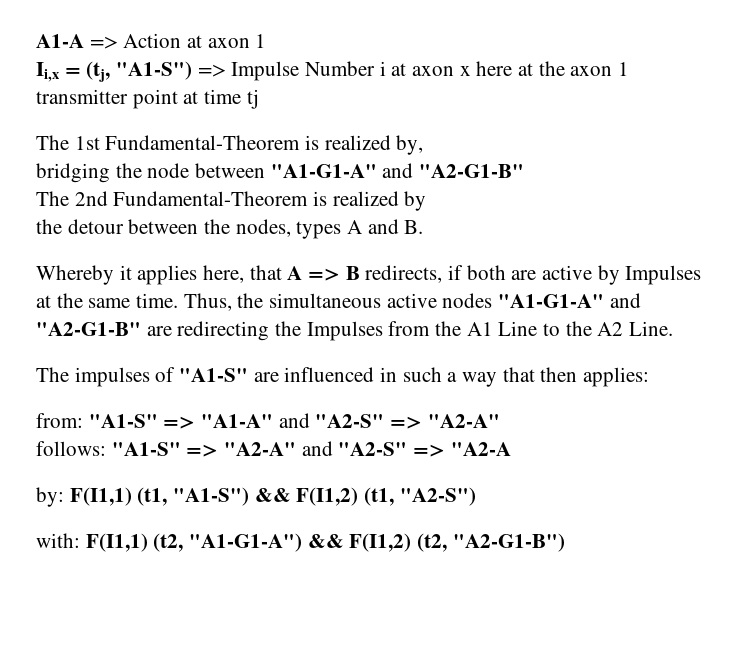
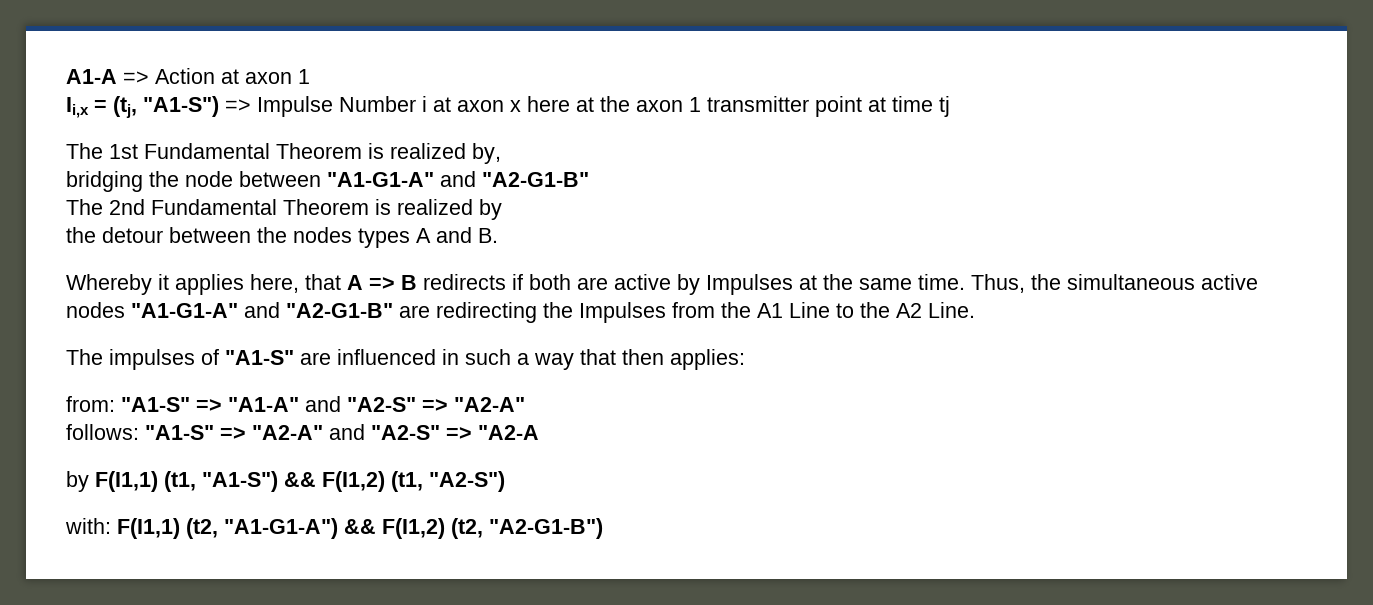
- The 1st Fundamental-Theorem is realized by,
+ The 1st Fundamental Theorem is realized by,
- The 2nd Fundamental-Theorem is realized by
+ The 2nd Fundamental Theorem is realized by
- the detour between the nodes, types A and B.
+ the detour between the nodes types A and B.
- Whereby it applies here, that A => B redirects, if both are active by Impulses at the same time.
+ Whereby it applies here, that A => B redirects if both are active by Impulses at the same time.
- by: F(I1,1) (t1, "A1-S") && F(I1,2) (t1, "A2-S")
+ by F(I1,1) (t1, "A1-S") && F(I1,2) (t1, "A2-S")

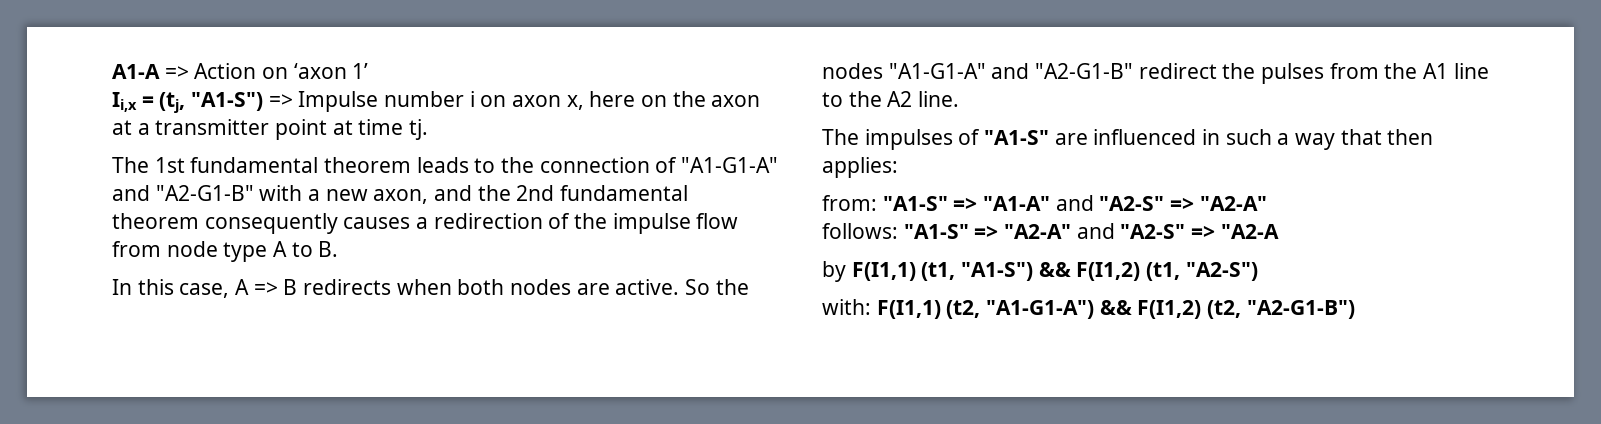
- A1-A => Action at axon 1
+ A1-A => Action on ‘axon 1’
- Ii,x = (tj, "A1-S") => Impulse Number i at axon x here at the axon 1 transmitter point at time tj
+ Ii,x = (tj, "A1-S") => Impulse number i on axon x, here on the axon at a transmitter point at time tj.
- The 1st Fundamental Theorem is realized by,
- bridging the node between "A1-G1-A" and "A2-G1-B"
- The 2nd Fundamental Theorem is realized by
- the detour between the nodes types A and B.
- Whereby it applies here, that A => B redirects if both are active by Impulses at the same time. Thus, the simultaneous active nodes "A1-G1-A" and "A2-G1-B" are redirecting the Impulses from the A1 Line to the A2 Line.
+ The 1st fundamental theorem leads to the connection of "A1-G1-A" and "A2-G1-B" with a new axon, and the 2nd fundamental theorem consequently causes a redirection of the impulse flow from node type A to B.
+ In this case, A => B redirects when both nodes are active. So the nodes "A1-G1-A" and "A2-G1-B" redirect the pulses from the A1 line to the A2 line.

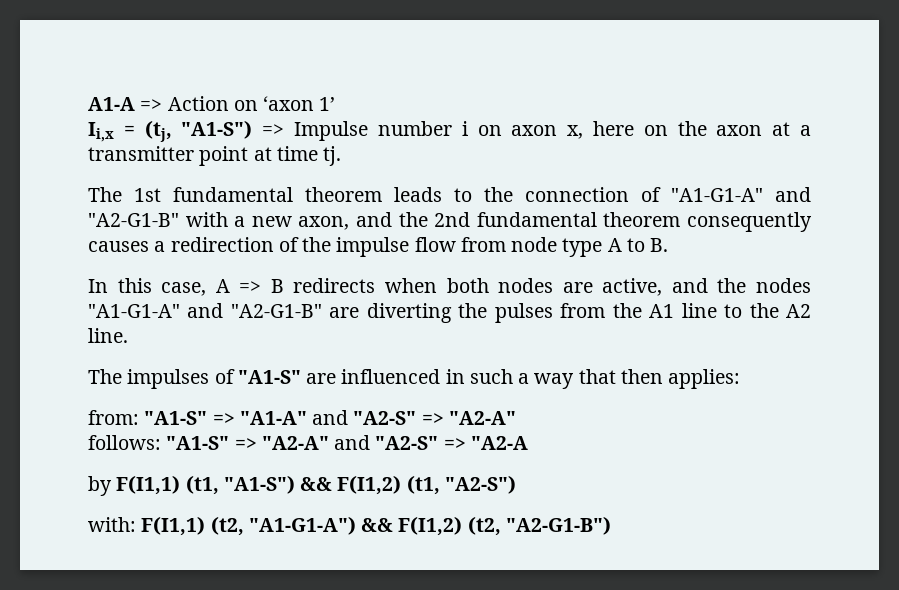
- In this case, A => B redirects when both nodes are active. So the nodes "A1-G1-A" and "A2-G1-B" redirect the pulses from the A1 line to the A2 line.
+ In this case, A => B redirects when both nodes are active, and the nodes "A1-G1-A" and "A2-G1-B" are diverting the pulses from the A1 line to the A2 line.

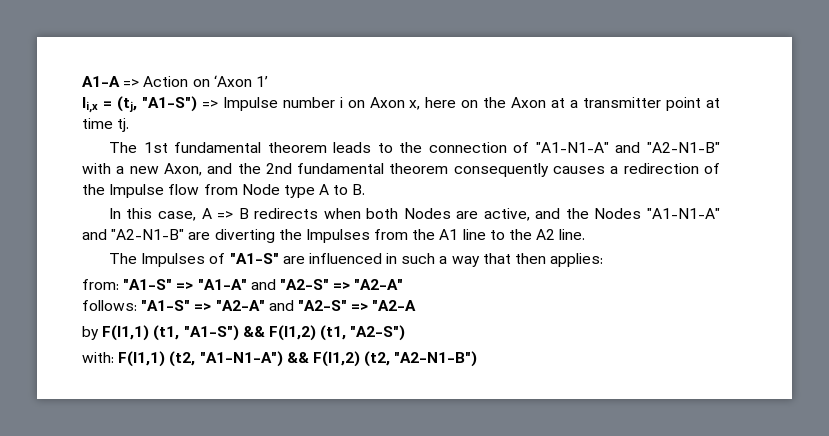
- A1-A => Action on ‘axon 1’
+ A1-A => Action on ‘Axon 1’
- Ii,x = (tj, "A1-S") => Impulse number i on axon x, here on the axon at a transmitter point at time tj.
+ Ii,x = (tj, "A1-S") => Impulse number i on Axon x, here on the Axon at a transmitter point at time tj.
- The 1st fundamental theorem leads to the connection of "A1-G1-A" and "A2-G1-B" with a new axon, and the 2nd fundamental theorem consequently causes a redirection of the impulse flow from node type A to B.
+ The 1st fundamental theorem leads to the connection of "A1-N1-A" and "A2-N1-B" with a new Axon, and the 2nd fundamental theorem consequently causes a redirection of the Impulse flow from Node type A to B.
- In this case, A => B redirects when both nodes are active, and the nodes "A1-G1-A" and "A2-G1-B" are diverting the pulses from the A1 line to the A2 line.
+ In this case, A => B redirects when both Nodes are active, and the Nodes "A1-N1-A" and "A2-N1-B" are diverting the Impulses from the A1 line to the A2 line.
- The impulses of "A1-S" are influenced in such a way that then applies:
+ The Impulses of "A1-S" are influenced in such a way that then applies:
- with: F(I1,1) (t2, "A1-G1-A") && F(I1,2) (t2, "A2-G1-B")
+ with: F(I1,1) (t2, "A1-N1-A") && F(I1,2) (t2, "A2-N1-B")

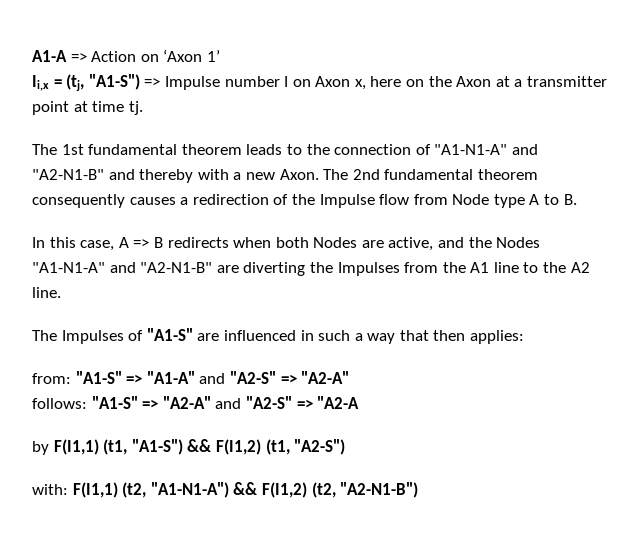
- Ii,x = (tj, "A1-S") => Impulse number i on Axon x, here on the Axon at a transmitter point at time tj.
+ Ii,x = (tj, "A1-S") => Impulse number I on Axon x, here on the Axon at a transmitter point at time tj.
- The 1st fundamental theorem leads to the connection of "A1-N1-A" and "A2-N1-B" with a new Axon, and the 2nd fundamental theorem consequently causes a redirection of the Impulse flow from Node type A to B.
+ The 1st fundamental theorem leads to the connection of "A1-N1-A" and "A2-N1-B" and thereby with a new Axon. The 2nd fundamental theorem consequently causes a redirection of the Impulse flow from Node type A to B.

